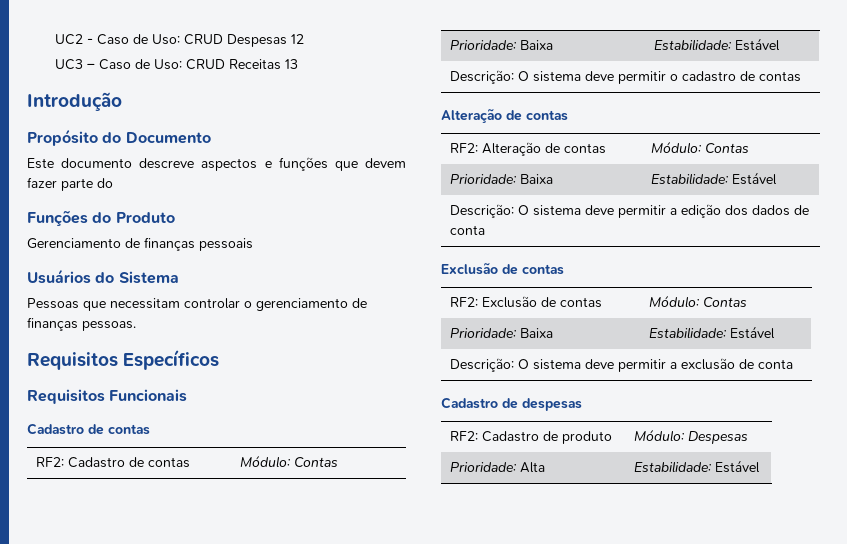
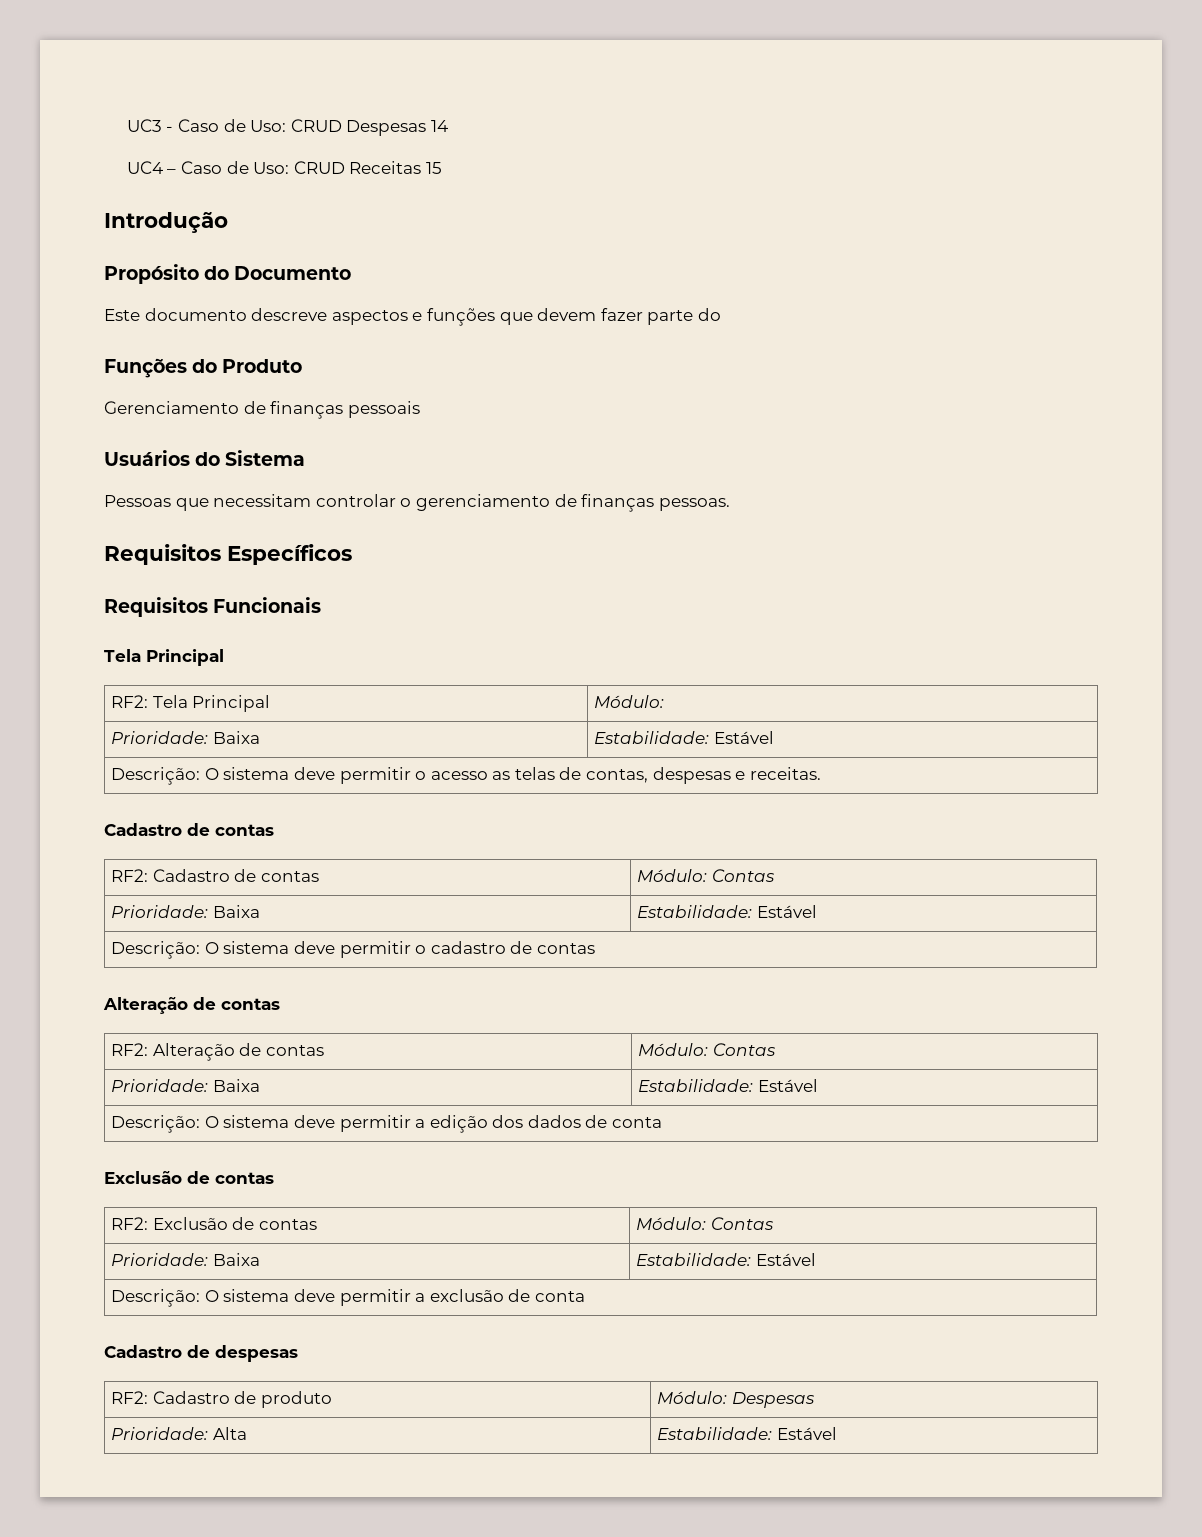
- UC2 - Caso de Uso: CRUD Despesas 12
- UC3 – Caso de Uso: CRUD Receitas 13
+ UC3 - Caso de Uso: CRUD Despesas 14
+ UC4 – Caso de Uso: CRUD Receitas 15
  Requisitos Funcionais
+ Tela Principal
+ RF2: Tela Principal | Módulo:
+ Prioridade: Baixa | Estabilidade: Estável
+ Descrição: O sistema deve permitir o acesso as telas de contas, despesas e receitas.

